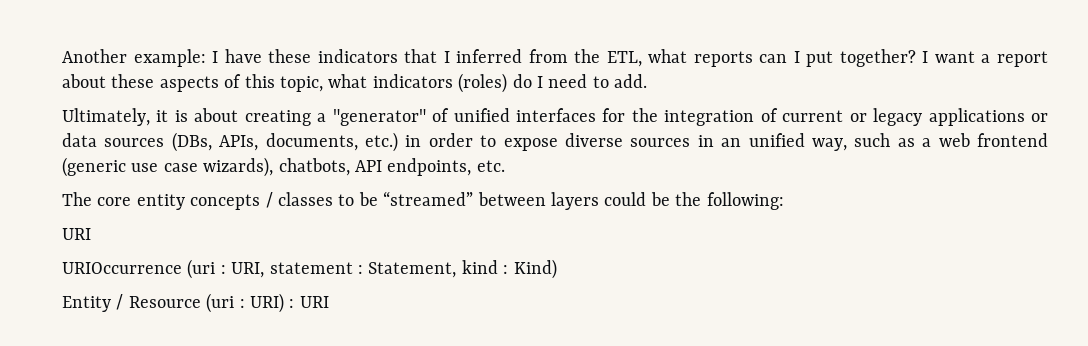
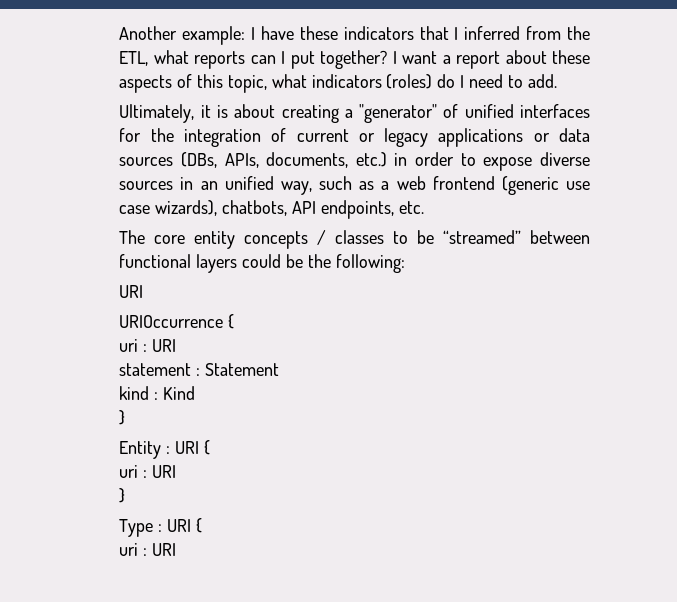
- The core entity concepts / classes to be “streamed” between layers could be the following:
+ The core entity concepts / classes to be “streamed” between functional layers could be the following:
- URIOccurrence (uri : URI, statement : Statement, kind : Kind)
+ URIOccurrence {
+ uri : URI
+ statement : Statement
+ kind : Kind
+ }
- Entity / Resource (uri : URI) : URI
+ Entity : URI {
+ uri : URI
+ }
+ Type : URI {
+ uri : URI

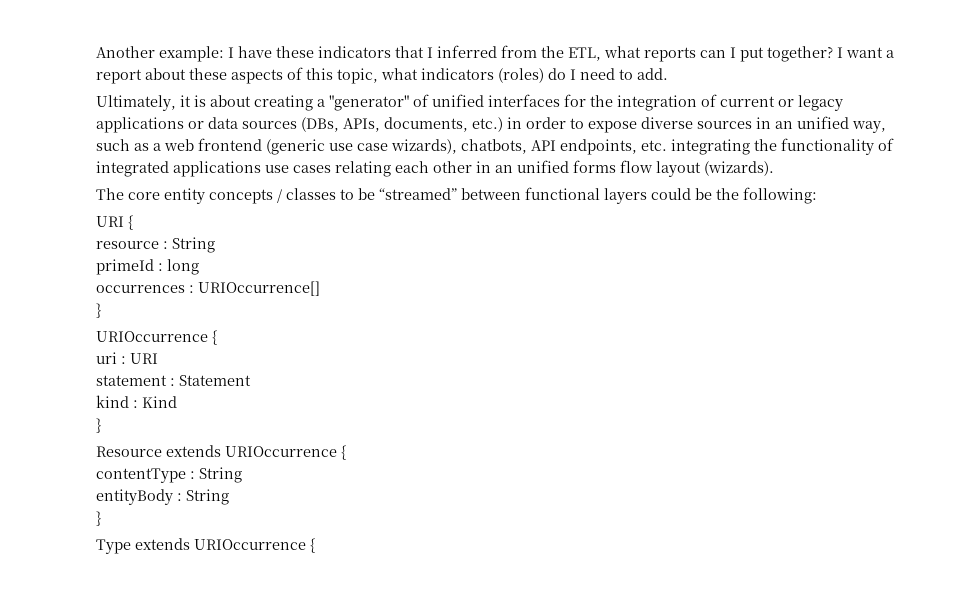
- Ultimately, it is about creating a "generator" of unified interfaces for the integration of current or legacy applications or data sources (DBs, APIs, documents, etc.) in order to expose diverse sources in an unified way, such as a web frontend (generic use case wizards), chatbots, API endpoints, etc.
+ Ultimately, it is about creating a "generator" of unified interfaces for the integration of current or legacy applications or data sources (DBs, APIs, documents, etc.) in order to expose diverse sources in an unified way, such as a web frontend (generic use case wizards), chatbots, API endpoints, etc. integrating the functionality of integrated applications use cases relating each other in an unified forms flow layout (wizards).
  The core entity concepts / classes to be “streamed” between functional layers could be the following:
- URI
+ URI {
+ resource : String
+ primeId : long
+ occurrences : URIOccurrence[]
+ }
- Entity : URI {
- uri : URI
+ Resource extends URIOccurrence {
+ contentType : String
+ entityBody : String
- Type : URI {
- uri : URI
+ Type extends URIOccurrence {

